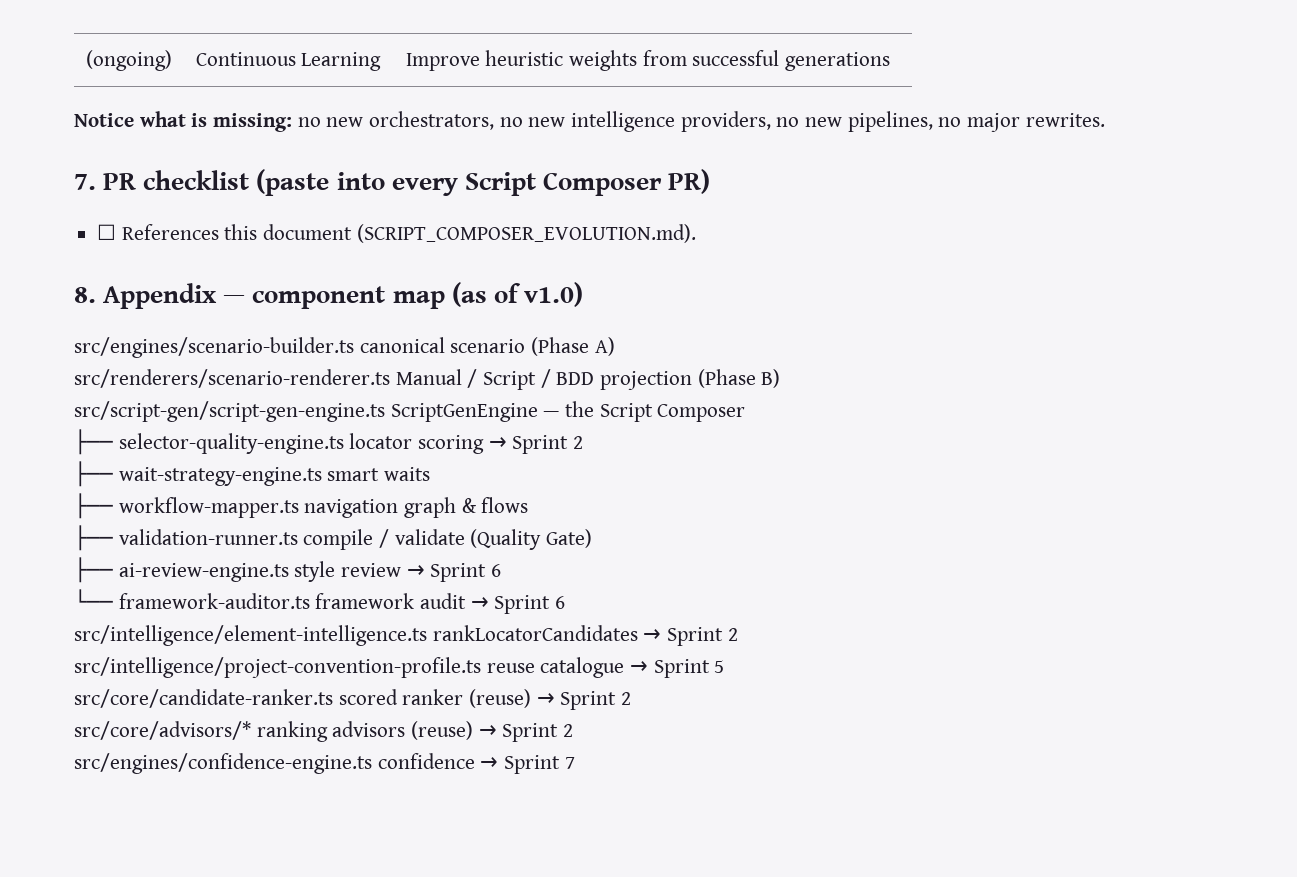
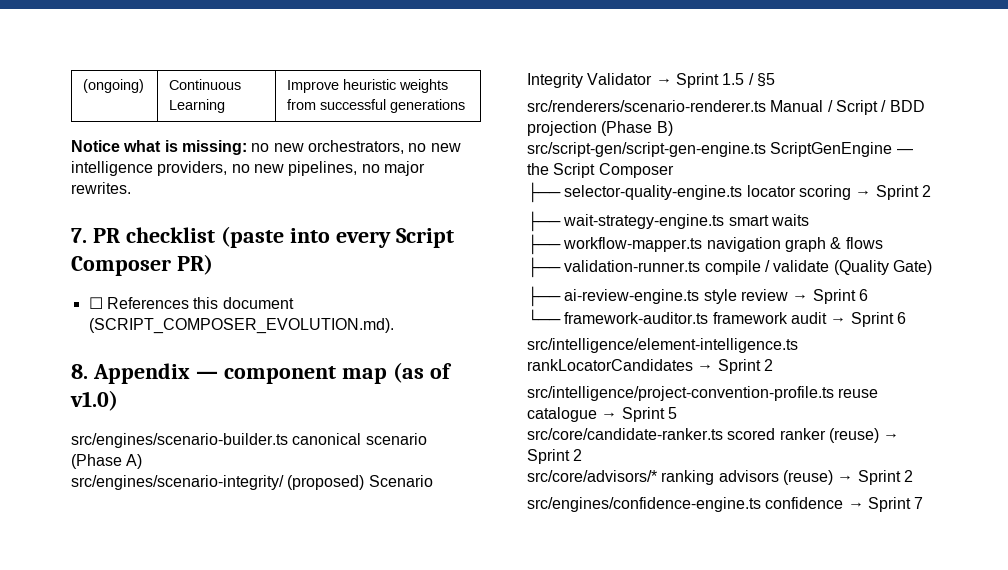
+ src/engines/scenario-integrity/ (proposed) Scenario Integrity Validator → Sprint 1.5 / §5

